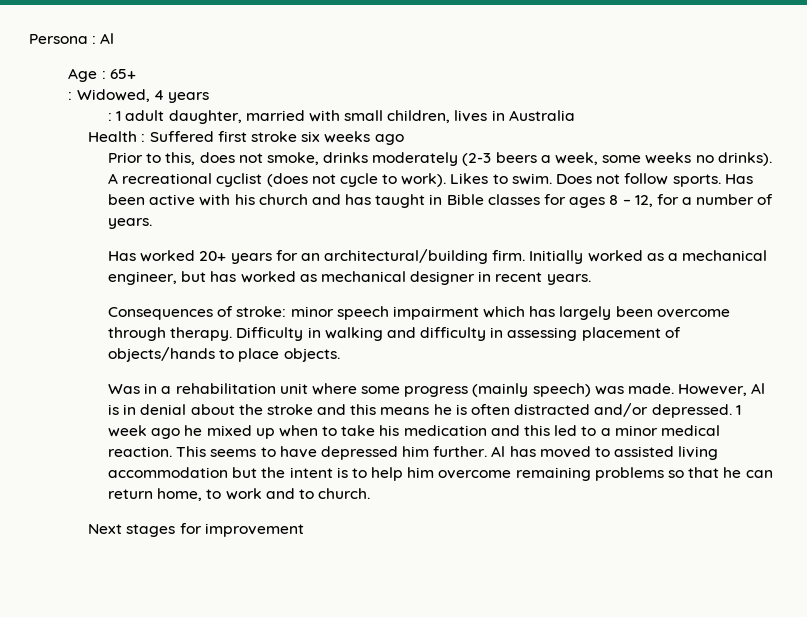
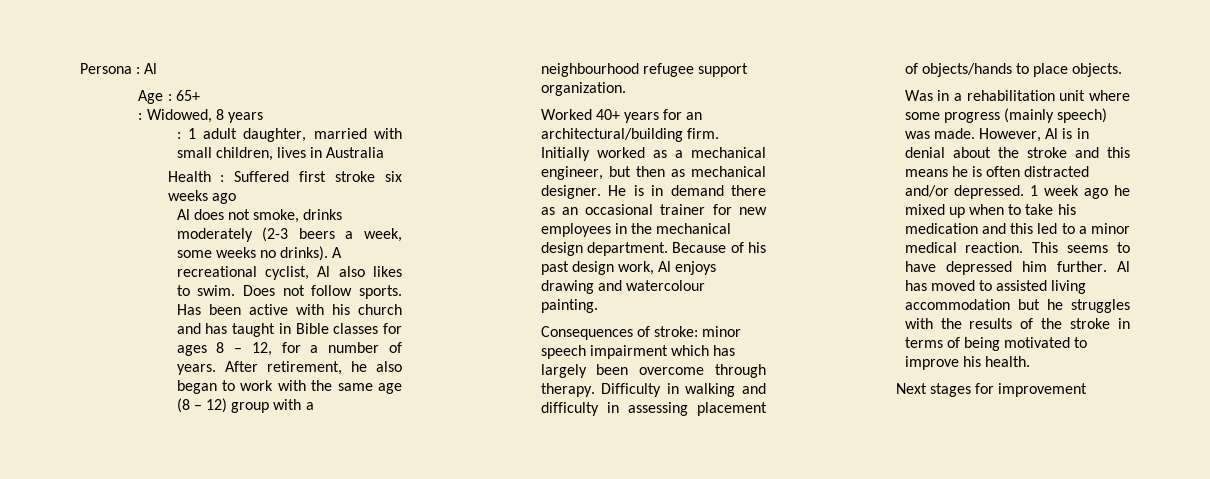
- : Widowed, 4 years
+ : Widowed, 8 years
- Prior to this, does not smoke, drinks moderately (2-3 beers a week, some weeks no drinks).
+ Al does not smoke, drinks moderately (2-3 beers a week, some weeks no drinks).
- A recreational cyclist (does not cycle to work). Likes to swim.
+ A recreational cyclist, Al also likes to swim.
- Has been active with his church and has taught in Bible classes for ages 8 – 12, for a number of years.
- Has worked 20+ years for an architectural/building firm.
+ Has been active with his church and has taught in Bible classes for ages 8 – 12, for a number of years. After retirement, he also began to work with the same age (8 – 12) group with a neighbourhood refugee support organization.
+ Worked 40+ years for an architectural/building firm.
- Initially worked as a mechanical engineer, but has worked as mechanical designer in recent years.
+ Initially worked as a mechanical engineer, but then as mechanical designer. He is in demand there as an occasional trainer for new employees in the mechanical design department. Because of his past design work, Al enjoys drawing and watercolour painting.
- Al has moved to assisted living accommodation but the intent is to help him overcome remaining problems so that he can return home, to work and to church.
+ Al has moved to assisted living accommodation but he struggles with the results of the stroke in terms of being motivated to improve his health.

